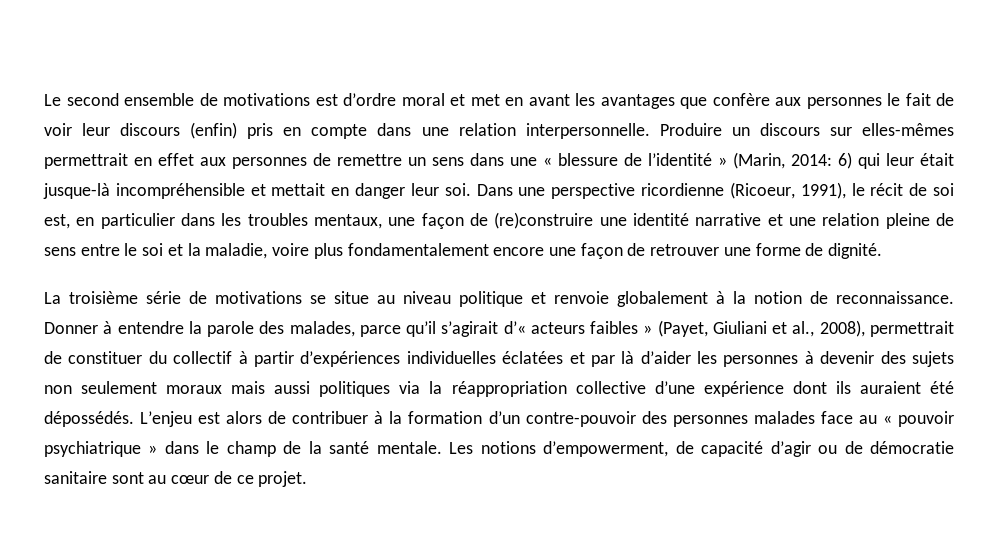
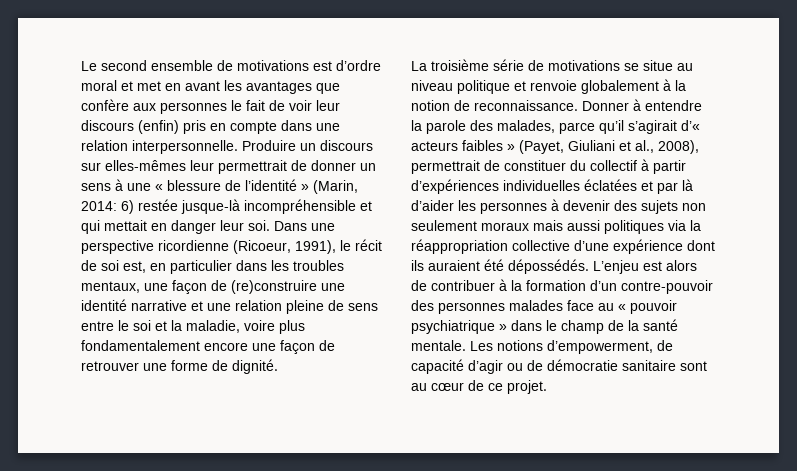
- Produire un discours sur elles-mêmes permettrait en effet aux personnes de remettre un sens dans une « blessure de l’identité » (Marin, 2014: 6) qui leur était jusque-là incompréhensible et mettait en danger leur soi.
+ Produire un discours sur elles-mêmes leur permettrait de donner un sens à une « blessure de l’identité » (Marin, 2014: 6) restée jusque-là incompréhensible et qui mettait en danger leur soi.

